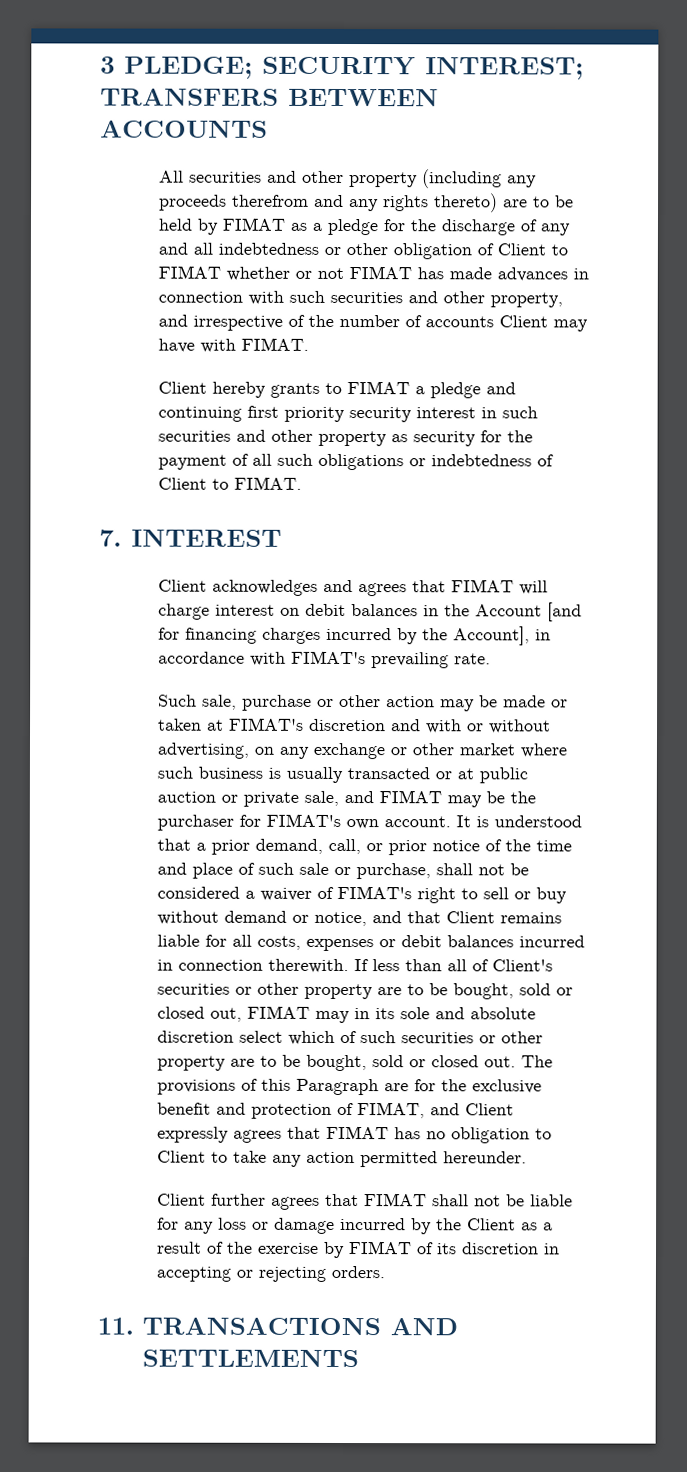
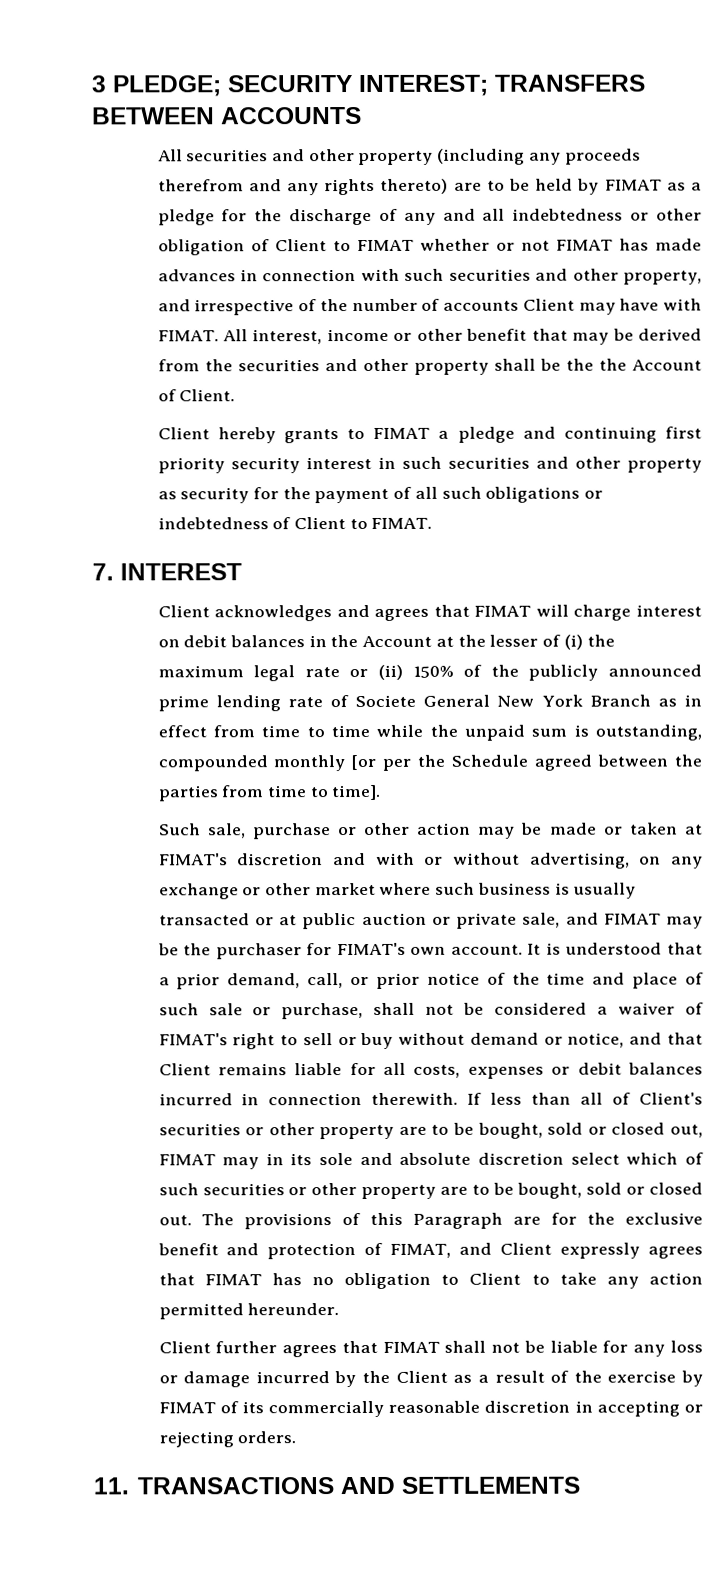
+ All interest, income or other benefit that may be derived from the securities and other property shall be the the Account of Client.
- Client acknowledges and agrees that FIMAT will charge interest on debit balances in the Account [and for financing charges incurred by the Account], in accordance with FIMAT's prevailing rate.
+ Client acknowledges and agrees that FIMAT will charge interest on debit balances in the Account at the lesser of (i) the maximum legal rate or (ii) 150% of the publicly announced prime lending rate of Societe General New York Branch as in effect from time to time while the unpaid sum is outstanding, compounded monthly [or per the Schedule agreed between the parties from time to time].
- Client further agrees that FIMAT shall not be liable for any loss or damage incurred by the Client as a result of the exercise by FIMAT of its discretion in accepting or rejecting orders.
+ Client further agrees that FIMAT shall not be liable for any loss or damage incurred by the Client as a result of the exercise by FIMAT of its commercially reasonable discretion in accepting or rejecting orders.

